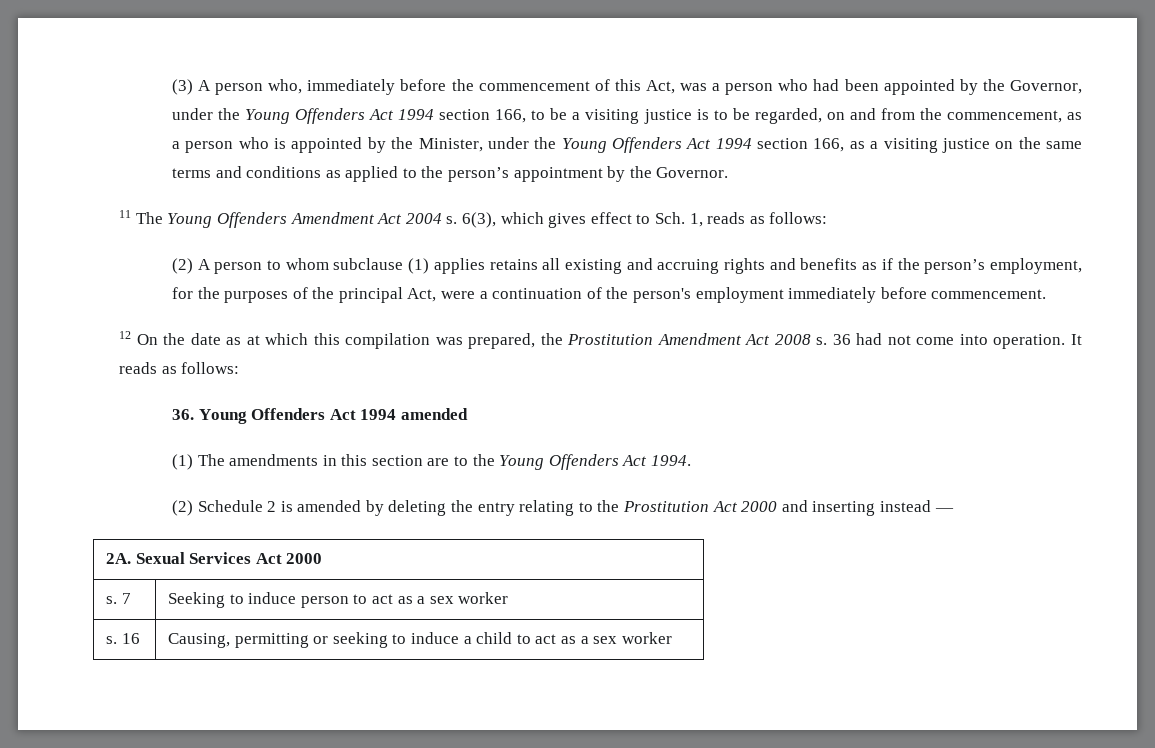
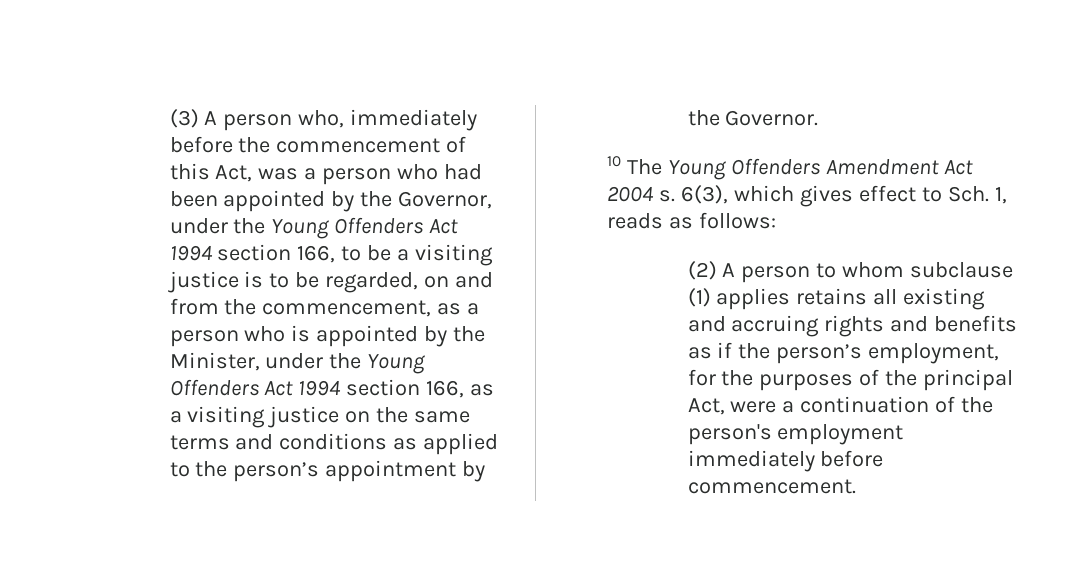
- 11 The Young Offenders Amendment Act 2004 s.
+ 10 The Young Offenders Amendment Act 2004 s.
- 12 On the date as at which this compilation was prepared, the Prostitution Amendment Act 2008 s. 36 had not come into operation. It reads as follows:
- 36. Young Offenders Act 1994 amended
- (1) The amendments in this section are to the Young Offenders Act 1994.
- (2) Schedule 2 is amended by deleting the entry relating to the Prostitution Act 2000 and inserting instead —
- 2A. Sexual Services Act 2000
- s. 7 | Seeking to induce person to act as a sex worker
- s. 16 | Causing, permitting or seeking to induce a child to act as a sex worker

